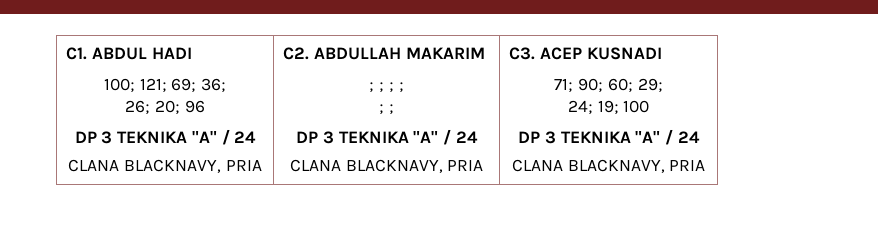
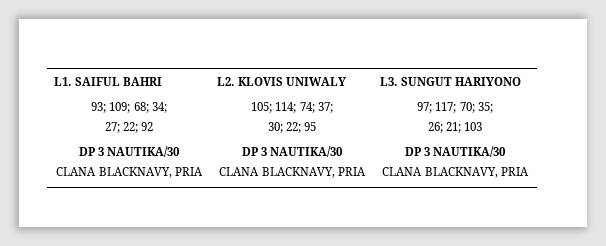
- C1. ABDUL HADI
- 100; 121; 69; 36;
- 26; 20; 96
- DP 3 TEKNIKA "A" / 24
- CLANA BLACKNAVY, PRIA | C2. ABDULLAH MAKARIM
- ; ; ; ;
- ; ;
- DP 3 TEKNIKA "A" / 24
- CLANA BLACKNAVY, PRIA | C3. ACEP KUSNADI
- 71; 90; 60; 29;
- 24; 19; 100
- DP 3 TEKNIKA "A" / 24
+ L1. SAIFUL BAHRI
+ 93; 109; 68; 34;
+ 27; 22; 92
+ DP 3 NAUTIKA/30
+ CLANA BLACKNAVY, PRIA | L2. KLOVIS UNIWALY
+ 105; 114; 74; 37;
+ 30; 22; 95
+ DP 3 NAUTIKA/30
+ CLANA BLACKNAVY, PRIA | L3. SUNGUT HARIYONO
+ 97; 117; 70; 35;
+ 26; 21; 103
+ DP 3 NAUTIKA/30

